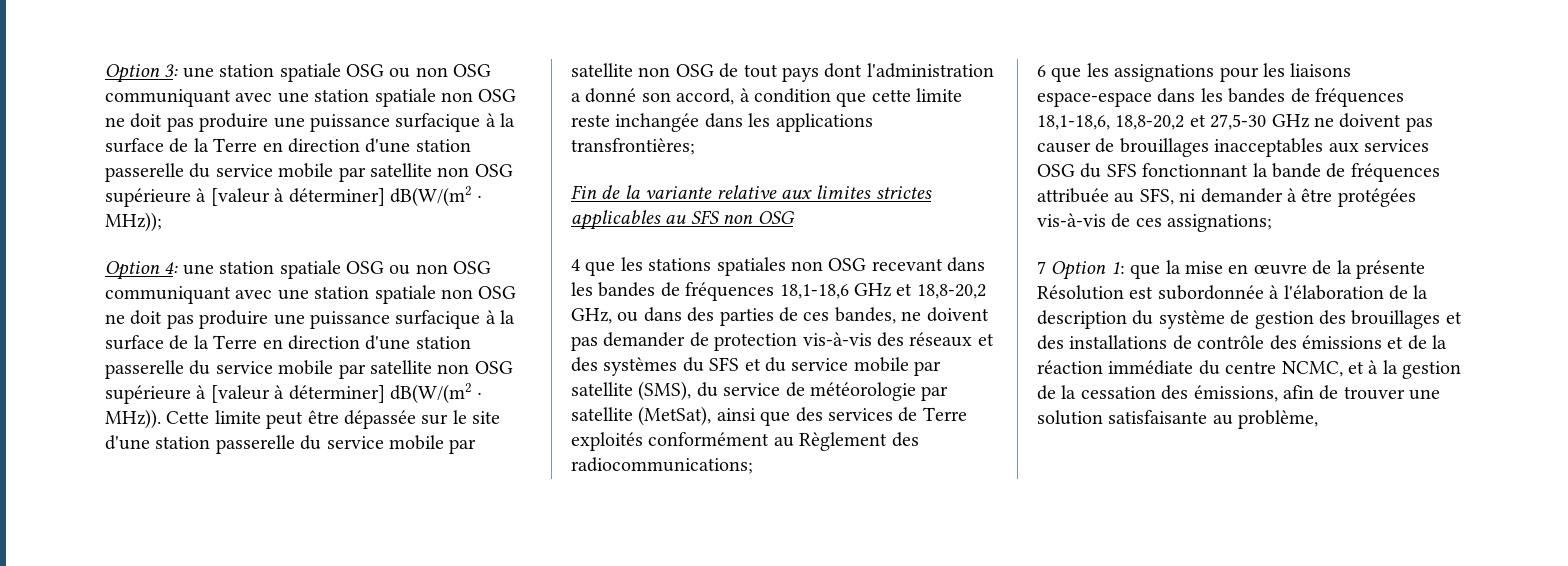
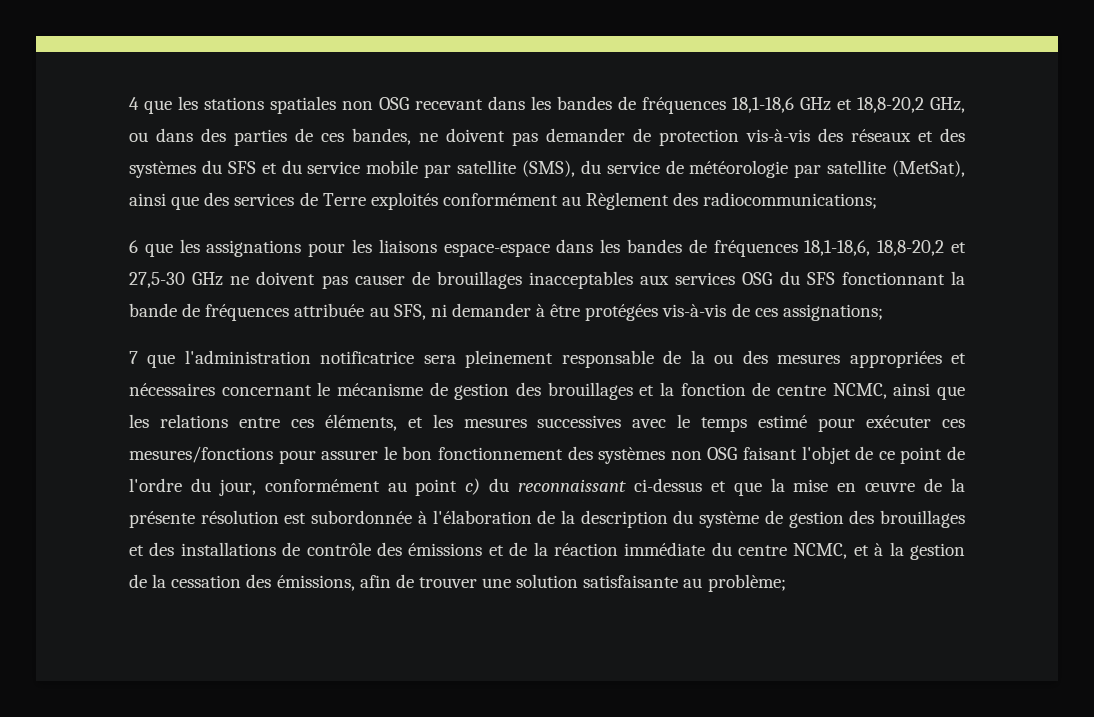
- Option 3: une station spatiale OSG ou non OSG communiquant avec une station spatiale non OSG ne doit pas produire une puissance surfacique à la surface de la Terre en direction d'une station passerelle du service mobile par satellite non OSG supérieure à [valeur à déterminer] dB(W/(m2 ∙ MHz));
- Option 4: une station spatiale OSG ou non OSG communiquant avec une station spatiale non OSG ne doit pas produire une puissance surfacique à la surface de la Terre en direction d'une station passerelle du service mobile par satellite non OSG supérieure à [valeur à déterminer] dB(W/(m2 ∙ MHz)). Cette limite peut être dépassée sur le site d'une station passerelle du service mobile par satellite non OSG de tout pays dont l'administration a donné son accord, à condition que cette limite reste inchangée dans les applications transfrontières;
- Fin de la variante relative aux limites strictes applicables au SFS non OSG
- 7 Option 1: que la mise en œuvre de la présente Résolution est subordonnée à l'élaboration de la description du système de gestion des brouillages et des installations de contrôle des émissions et de la réaction immédiate du centre NCMC, et à la gestion de la cessation des émissions, afin de trouver une solution satisfaisante au problème,
+ 7 que l'administration notificatrice sera pleinement responsable de la ou des mesures appropriées et nécessaires concernant le mécanisme de gestion des brouillages et la fonction de centre NCMC, ainsi que les relations entre ces éléments, et les mesures successives avec le temps estimé pour exécuter ces mesures/fonctions pour assurer le bon fonctionnement des systèmes non OSG faisant l'objet de ce point de l'ordre du jour, conformément au point c) du reconnaissant ci-dessus et que la mise en œuvre de la présente résolution est subordonnée à l'élaboration de la description du système de gestion des brouillages et des installations de contrôle des émissions et de la réaction immédiate du centre NCMC, et à la gestion de la cessation des émissions, afin de trouver une solution satisfaisante au problème;

